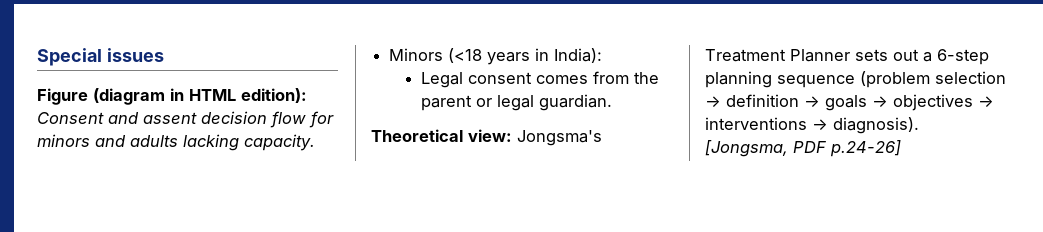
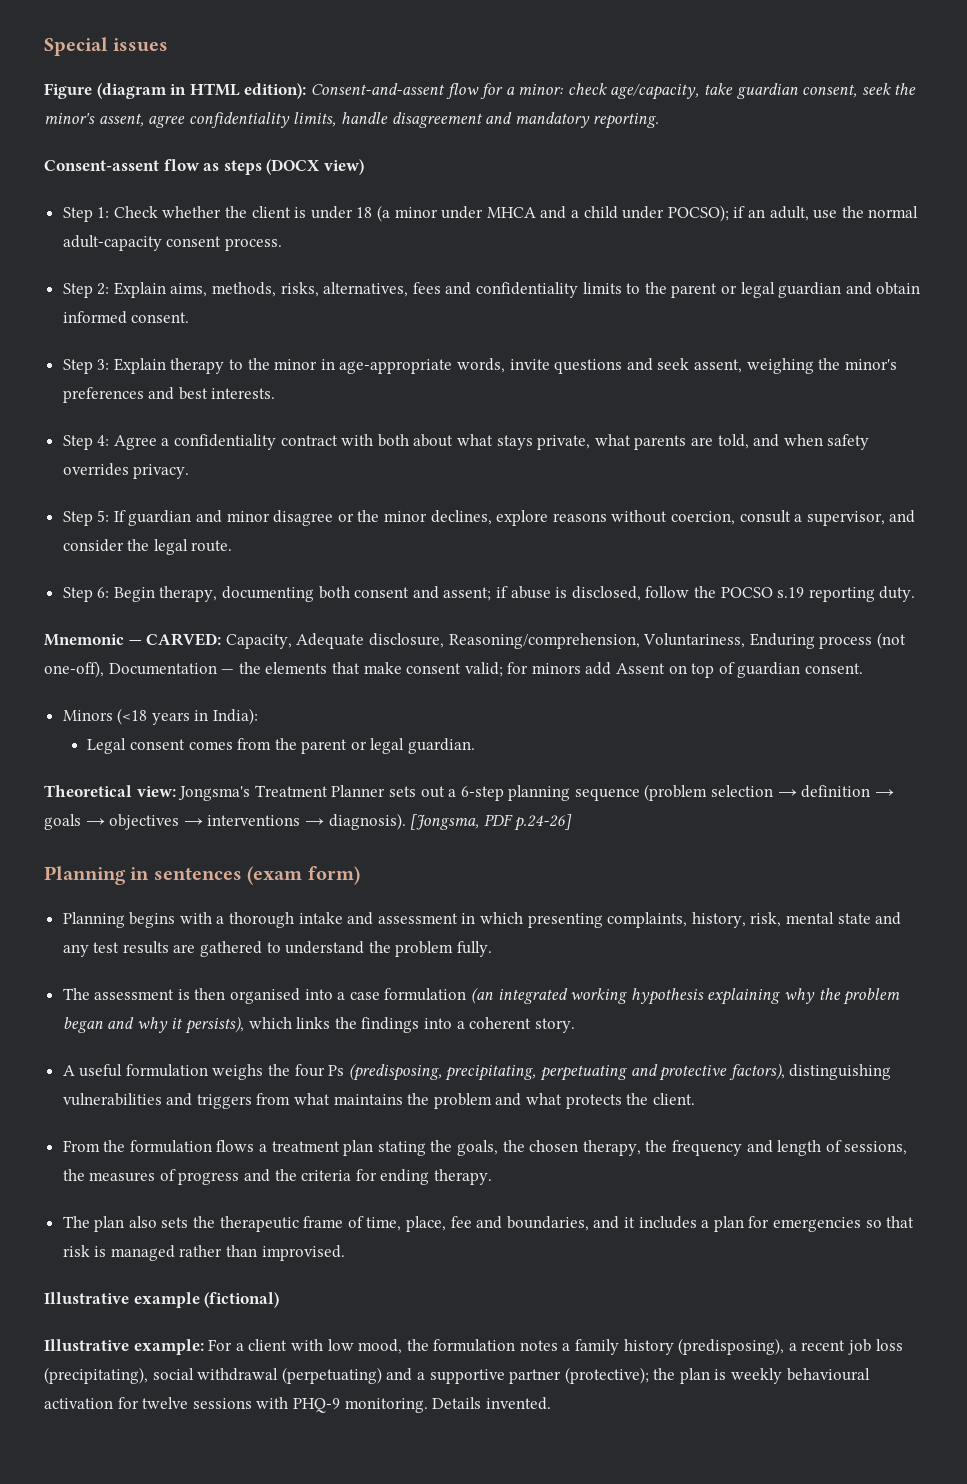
- Figure (diagram in HTML edition): Consent and assent decision flow for minors and adults lacking capacity.
+ Figure (diagram in HTML edition): Consent-and-assent flow for a minor: check age/capacity, take guardian consent, seek the minor's assent, agree confidentiality limits, handle disagreement and mandatory reporting.
+ Consent-assent flow as steps (DOCX view)
+ Step 1: Check whether the client is under 18 (a minor under MHCA and a child under POCSO); if an adult, use the normal adult-capacity consent process.
+ Step 2: Explain aims, methods, risks, alternatives, fees and confidentiality limits to the parent or legal guardian and obtain informed consent.
+ Step 3: Explain therapy to the minor in age-appropriate words, invite questions and seek assent, weighing the minor's preferences and best interests.
+ Step 4: Agree a confidentiality contract with both about what stays private, what parents are told, and when safety overrides privacy.
+ Step 5: If guardian and minor disagree or the minor declines, explore reasons without coercion, consult a supervisor, and consider the legal route.
+ Step 6: Begin therapy, documenting both consent and assent; if abuse is disclosed, follow the POCSO s.19 reporting duty.
+ Mnemonic — CARVED: Capacity, Adequate disclosure, Reasoning/comprehension, Voluntariness, Enduring process (not one-off), Documentation — the elements that make consent valid; for minors add Assent on top of guardian consent.
+ Planning in sentences (exam form)
+ Planning begins with a thorough intake and assessment in which presenting complaints, history, risk, mental state and any test results are gathered to understand the problem fully.
+ The assessment is then organised into a case formulation (an integrated working hypothesis explaining why the problem began and why it persists), which links the findings into a coherent story.
+ A useful formulation weighs the four Ps (predisposing, precipitating, perpetuating and protective factors), distinguishing vulnerabilities and triggers from what maintains the problem and what protects the client.
+ From the formulation flows a treatment plan stating the goals, the chosen therapy, the frequency and length of sessions, the measures of progress and the criteria for ending therapy.
+ The plan also sets the therapeutic frame of time, place, fee and boundaries, and it includes a plan for emergencies so that risk is managed rather than improvised.
+ Illustrative example (fictional)
+ Illustrative example: For a client with low mood, the formulation notes a family history (predisposing), a recent job loss (precipitating), social withdrawal (perpetuating) and a supportive partner (protective); the plan is weekly behavioural activation for twelve sessions with PHQ-9 monitoring. Details invented.

